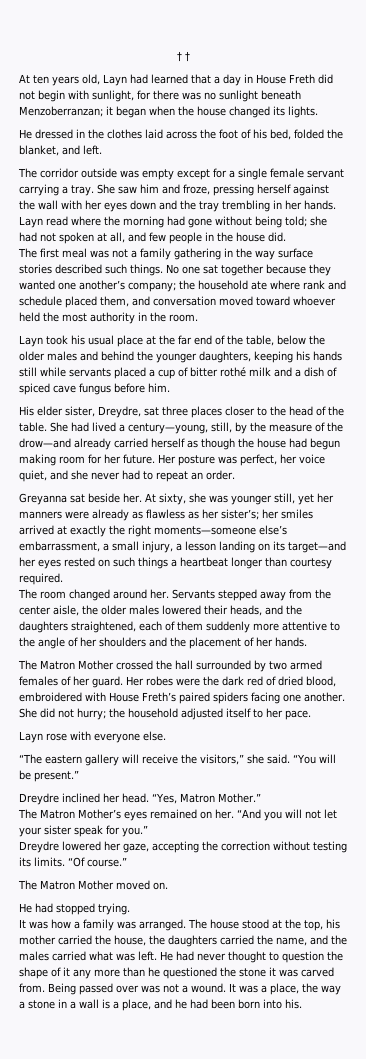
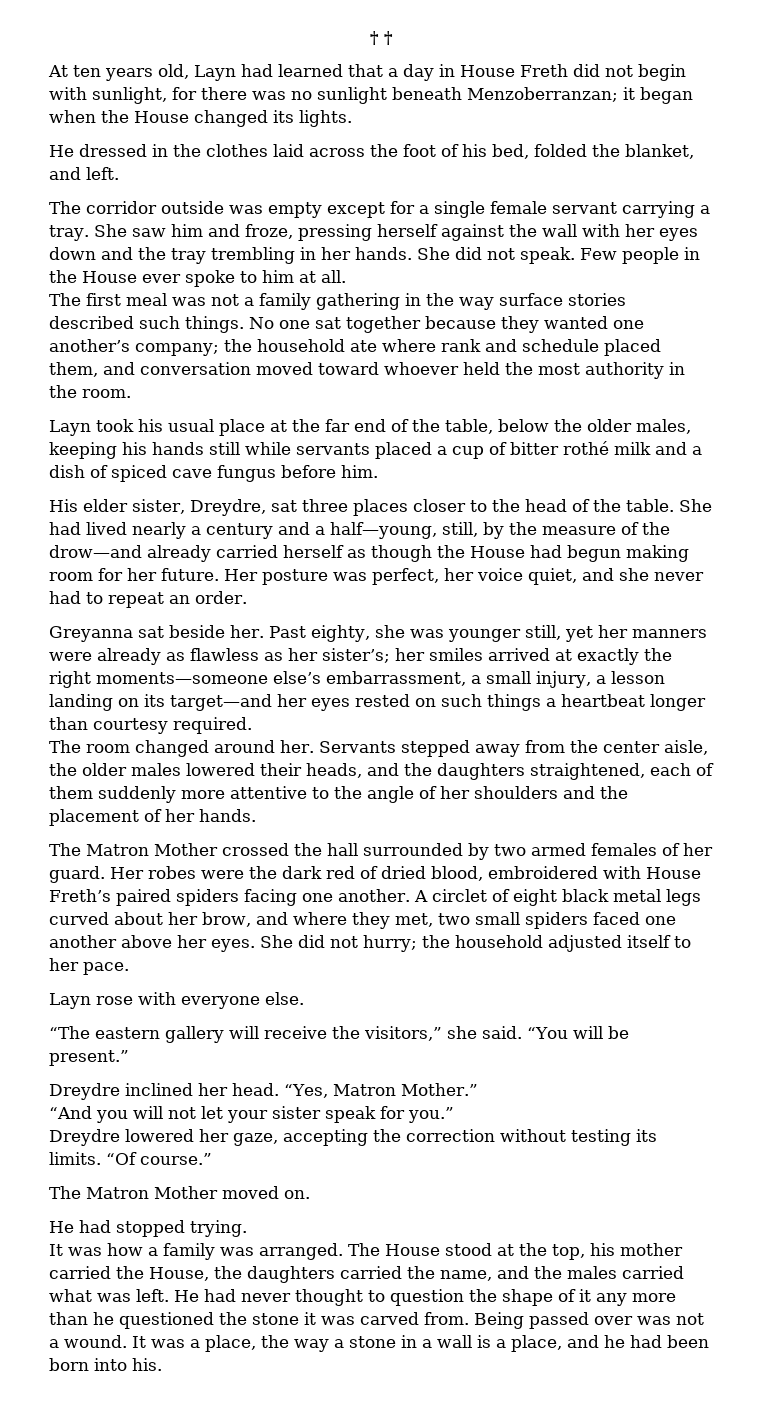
- At ten years old, Layn had learned that a day in House Freth did not begin with sunlight, for there was no sunlight beneath Menzoberranzan; it began when the house changed its lights.
+ At ten years old, Layn had learned that a day in House Freth did not begin with sunlight, for there was no sunlight beneath Menzoberranzan; it began when the House changed its lights.
- Layn read where the morning had gone without being told; she had not spoken at all, and few people in the house did.
+ She did not speak. Few people in the House ever spoke to him at all.
- Layn took his usual place at the far end of the table, below the older males and behind the younger daughters, keeping his hands still while servants placed a cup of bitter rothé milk and a dish of spiced cave fungus before him.
+ Layn took his usual place at the far end of the table, below the older males, keeping his hands still while servants placed a cup of bitter rothé milk and a dish of spiced cave fungus before him.
- She had lived a century—young, still, by the measure of the drow—and already carried herself as though the house had begun making room for her future.
+ She had lived nearly a century and a half—young, still, by the measure of the drow—and already carried herself as though the House had begun making room for her future.
- At sixty, she was younger still, yet her manners were already as flawless as her sister’s; her smiles arrived at exactly the right moments—someone else’s embarrassment, a small injury, a lesson landing on its target—and her eyes rested on such things a heartbeat longer than courtesy required.
+ Past eighty, she was younger still, yet her manners were already as flawless as her sister’s; her smiles arrived at exactly the right moments—someone else’s embarrassment, a small injury, a lesson landing on its target—and her eyes rested on such things a heartbeat longer than courtesy required.
+ A circlet of eight black metal legs curved about her brow, and where they met, two small spiders faced one another above her eyes.
- The Matron Mother’s eyes remained on her.
- The house stood at the top, his mother carried the house, the daughters carried the name, and the males carried what was left.
+ The House stood at the top, his mother carried the House, the daughters carried the name, and the males carried what was left.

